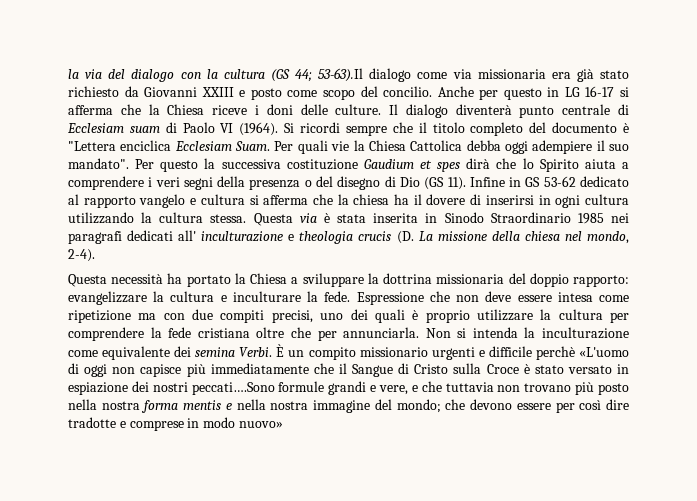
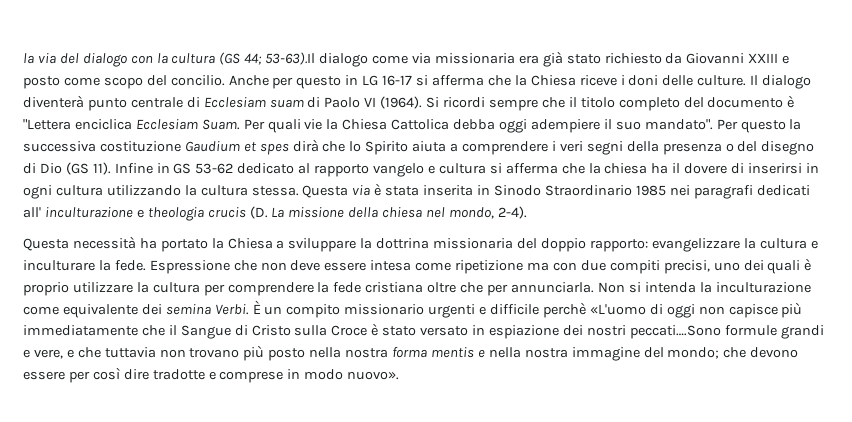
- che devono essere per così dire tradotte e comprese in modo nuovo»
+ che devono essere per così dire tradotte e comprese in modo nuovo».

